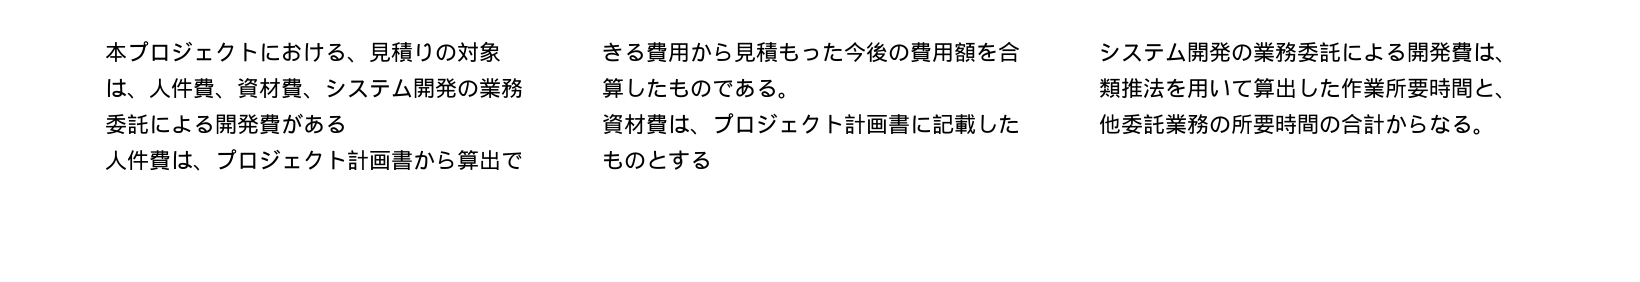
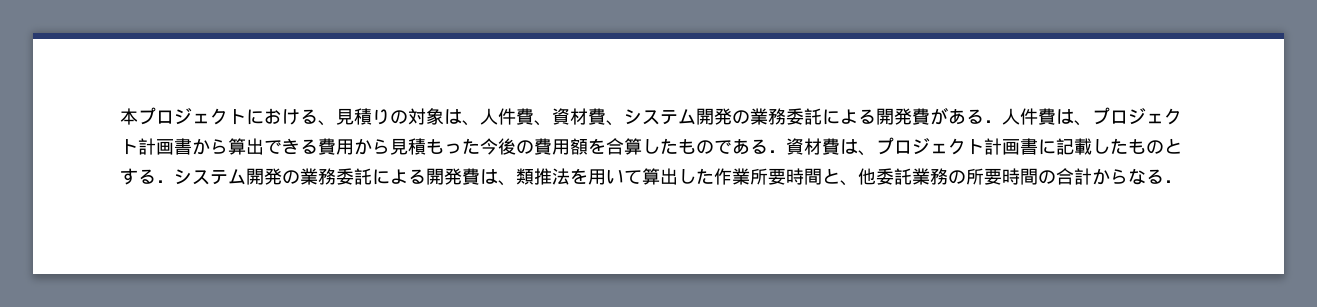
- 本プロジェクトにおける、見積りの対象は、人件費、資材費、システム開発の業務委託による開発費がある
- 人件費は、プロジェクト計画書から算出できる費用から見積もった今後の費用額を合算したものである。
- 資材費は、プロジェクト計画書に記載したものとする
- システム開発の業務委託による開発費は、類推法を用いて算出した作業所要時間と、他委託業務の所要時間の合計からなる。
+ 本プロジェクトにおける、見積りの対象は、人件費、資材費、システム開発の業務委託による開発費がある．人件費は、プロジェクト計画書から算出できる費用から見積もった今後の費用額を合算したものである．資材費は、プロジェクト計画書に記載したものとする．システム開発の業務委託による開発費は、類推法を用いて算出した作業所要時間と、他委託業務の所要時間の合計からなる．

